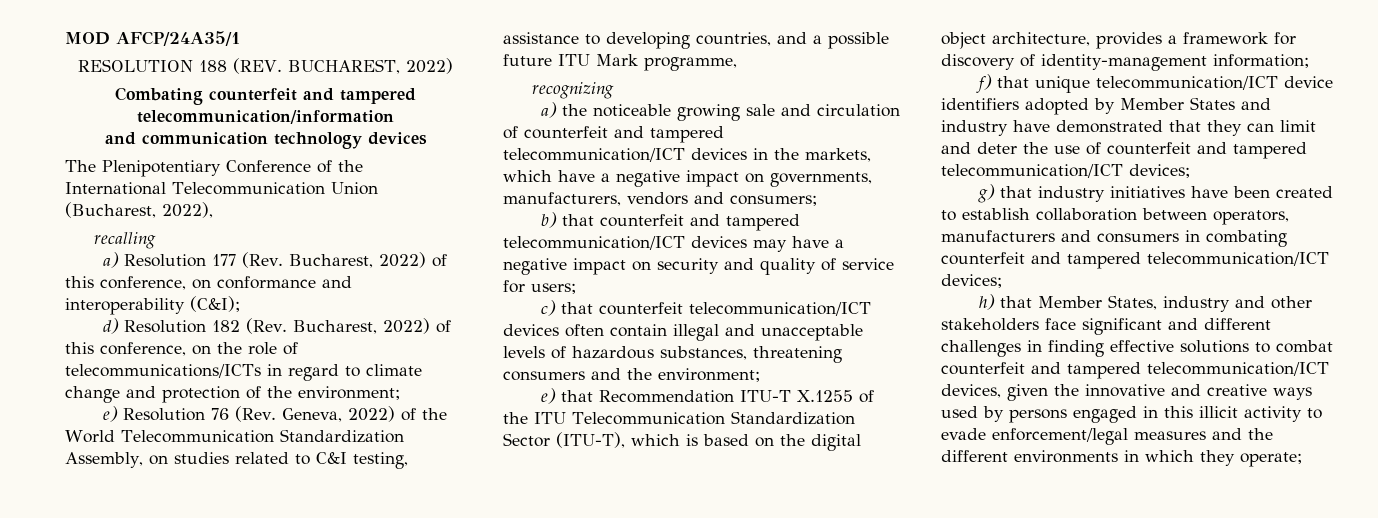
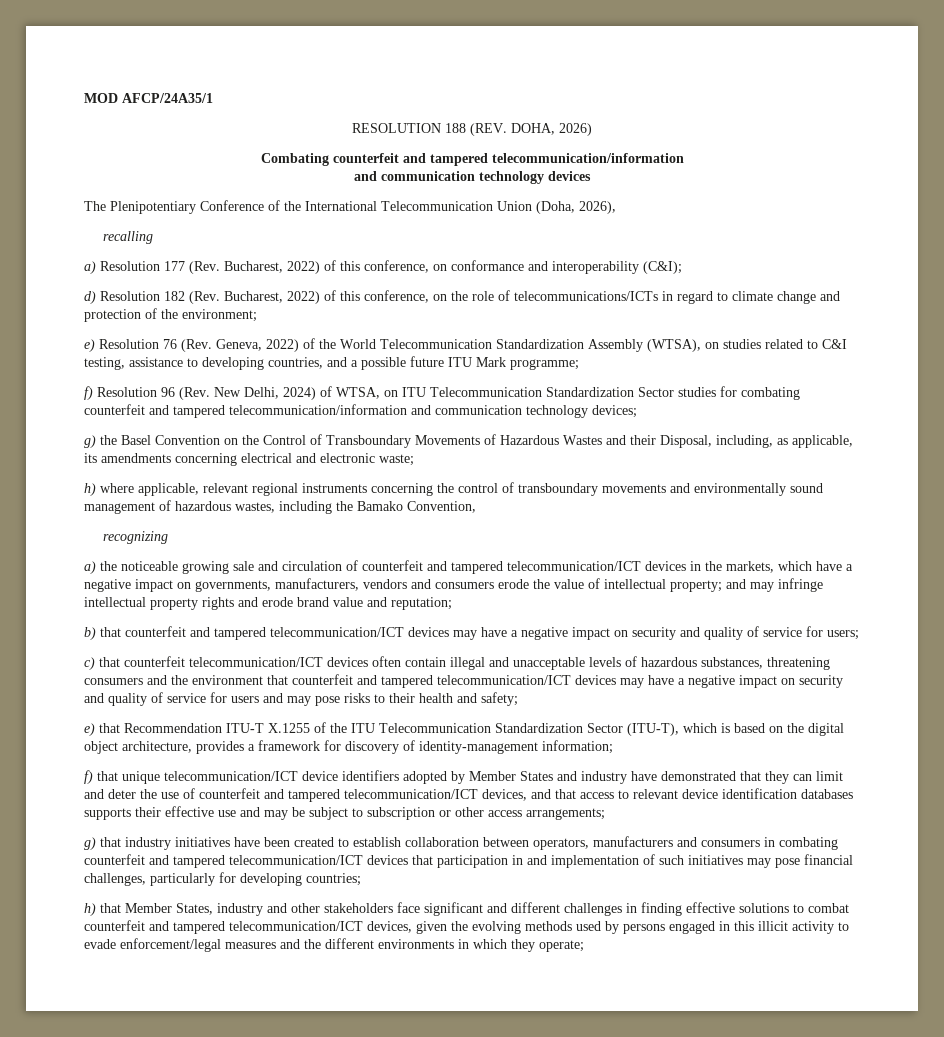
- RESOLUTION 188 (REV. BUCHAREST, 2022)
+ RESOLUTION 188 (REV. DOHA, 2026)
- The Plenipotentiary Conference of the International Telecommunication Union (Bucharest, 2022),
+ The Plenipotentiary Conference of the International Telecommunication Union (Doha, 2026),
- e) Resolution 76 (Rev. Geneva, 2022) of the World Telecommunication Standardization Assembly, on studies related to C&I testing, assistance to developing countries, and a possible future ITU Mark programme,
+ e) Resolution 76 (Rev. Geneva, 2022) of the World Telecommunication Standardization Assembly (WTSA), on studies related to C&I testing, assistance to developing countries, and a possible future ITU Mark programme;
+ f) Resolution 96 (Rev. New Delhi, 2024) of WTSA, on ITU Telecommunication Standardization Sector studies for combating counterfeit and tampered telecommunication/information and communication technology devices;
+ g) the Basel Convention on the Control of Transboundary Movements of Hazardous Wastes and their Disposal, including, as applicable, its amendments concerning electrical and electronic waste;
+ h) where applicable, relevant regional instruments concerning the control of transboundary movements and environmentally sound management of hazardous wastes, including the Bamako Convention,
- a) the noticeable growing sale and circulation of counterfeit and tampered telecommunication/ICT devices in the markets, which have a negative impact on governments, manufacturers, vendors and consumers;
+ a) the noticeable growing sale and circulation of counterfeit and tampered telecommunication/ICT devices in the markets, which have a negative impact on governments, manufacturers, vendors and consumers erode the value of intellectual property; and may infringe intellectual property rights and erode brand value and reputation;
- c) that counterfeit telecommunication/ICT devices often contain illegal and unacceptable levels of hazardous substances, threatening consumers and the environment;
+ c) that counterfeit telecommunication/ICT devices often contain illegal and unacceptable levels of hazardous substances, threatening consumers and the environment that counterfeit and tampered telecommunication/ICT devices may have a negative impact on security and quality of service for users and may pose risks to their health and safety;
- f) that unique telecommunication/ICT device identifiers adopted by Member States and industry have demonstrated that they can limit and deter the use of counterfeit and tampered telecommunication/ICT devices;
+ f) that unique telecommunication/ICT device identifiers adopted by Member States and industry have demonstrated that they can limit and deter the use of counterfeit and tampered telecommunication/ICT devices, and that access to relevant device identification databases supports their effective use and may be subject to subscription or other access arrangements;
- g) that industry initiatives have been created to establish collaboration between operators, manufacturers and consumers in combating counterfeit and tampered telecommunication/ICT devices;
+ g) that industry initiatives have been created to establish collaboration between operators, manufacturers and consumers in combating counterfeit and tampered telecommunication/ICT devices that participation in and implementation of such initiatives may pose financial challenges, particularly for developing countries;
- h) that Member States, industry and other stakeholders face significant and different challenges in finding effective solutions to combat counterfeit and tampered telecommunication/ICT devices, given the innovative and creative ways used by persons engaged in this illicit activity to evade enforcement/legal measures and the different environments in which they operate;
+ h) that Member States, industry and other stakeholders face significant and different challenges in finding effective solutions to combat counterfeit and tampered telecommunication/ICT devices, given the evolving methods used by persons engaged in this illicit activity to evade enforcement/legal measures and the different environments in which they operate;

